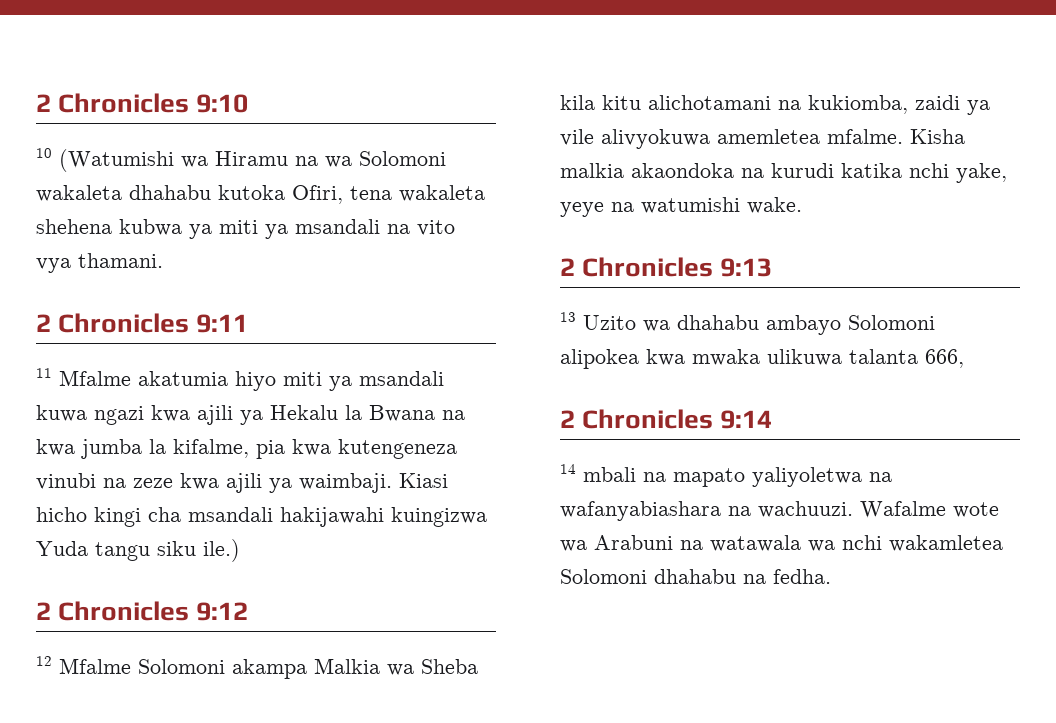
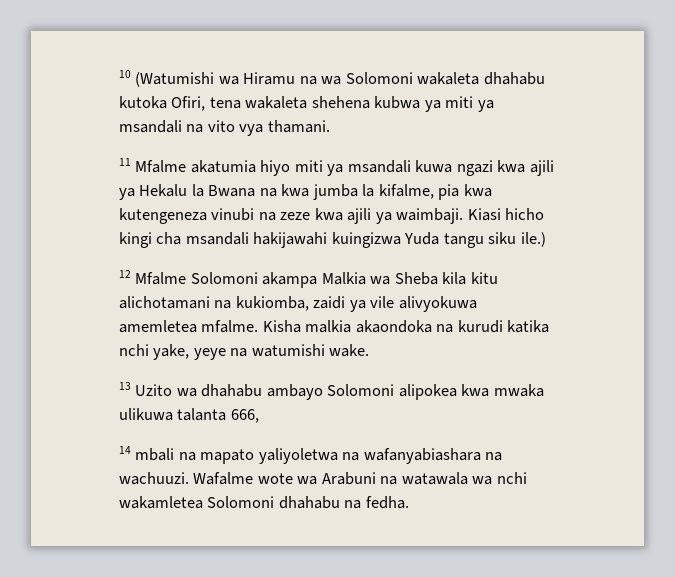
- 2 Chronicles 9:10
- 2 Chronicles 9:11
- 2 Chronicles 9:12
- 2 Chronicles 9:13
- 2 Chronicles 9:14

